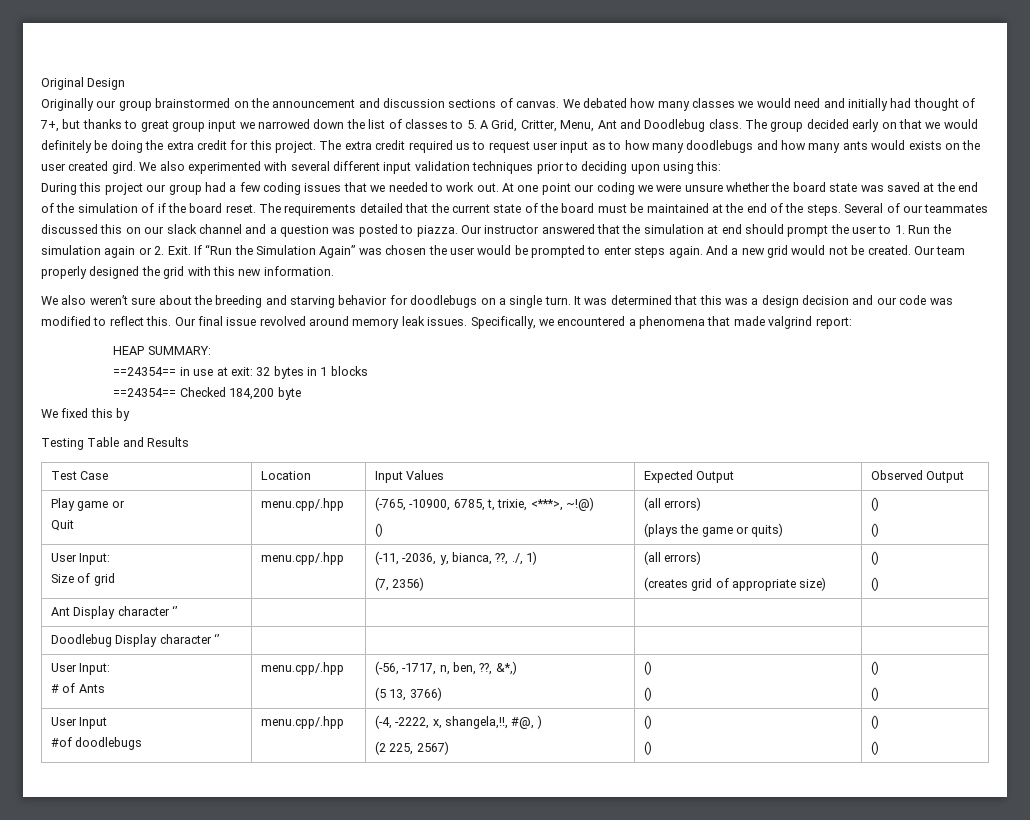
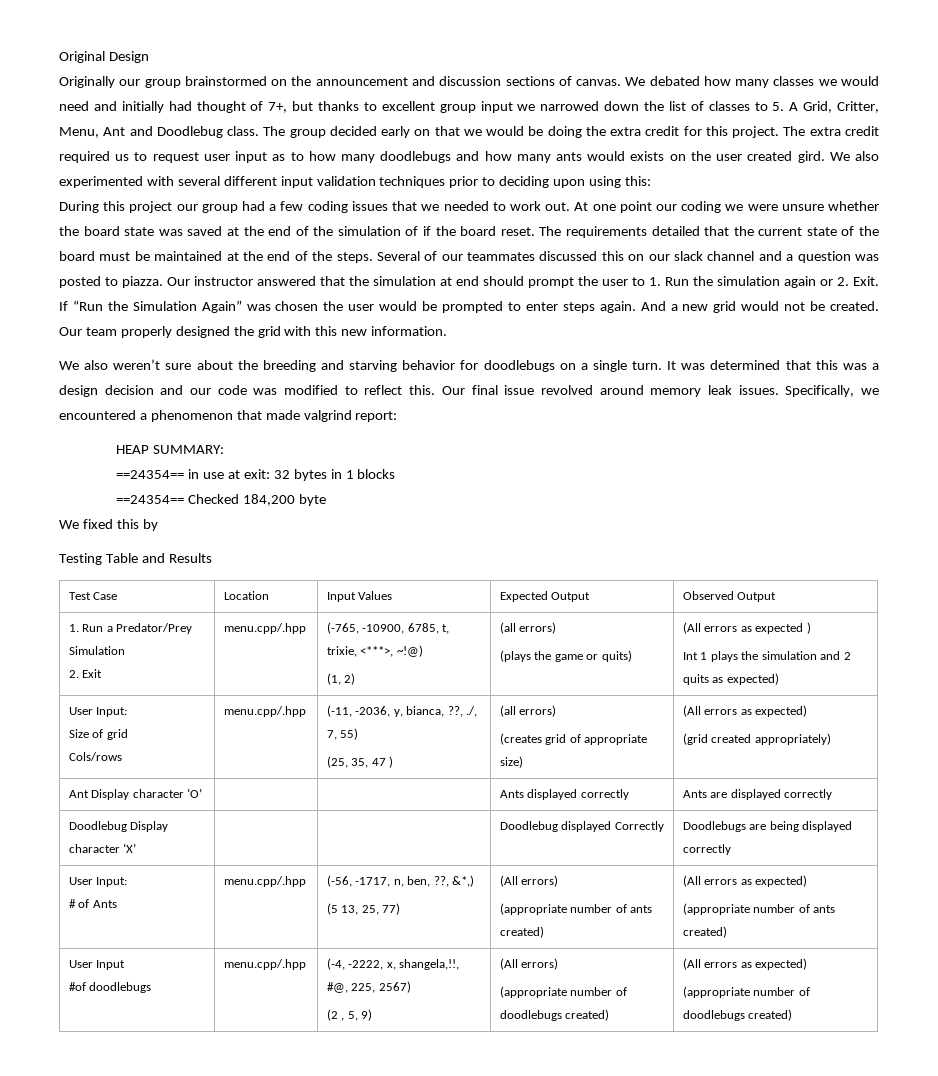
- We debated how many classes we would need and initially had thought of 7+, but thanks to great group input we narrowed down the list of classes to 5. A Grid, Critter, Menu, Ant and Doodlebug class.
+ We debated how many classes we would need and initially had thought of 7+, but thanks to excellent group input we narrowed down the list of classes to 5. A Grid, Critter, Menu, Ant and Doodlebug class.
- The group decided early on that we would definitely be doing the extra credit for this project.
+ The group decided early on that we would be doing the extra credit for this project.
- Specifically, we encountered a phenomena that made valgrind report:
+ Specifically, we encountered a phenomenon that made valgrind report:
- Play game or
- Quit | menu.cpp/.hpp | (-765, -10900, 6785, t, trixie, <***>, ~!@)
- () | (all errors)
- (plays the game or quits) | ()
- ()
+ 1. Run a Predator/Prey Simulation
+ 2. Exit | menu.cpp/.hpp | (-765, -10900, 6785, t, trixie, <***>, ~!@)
+ (1, 2) | (all errors)
+ (plays the game or quits) | (All errors as expected )
+ Int 1 plays the simulation and 2 quits as expected)
  User Input:
- Size of grid | menu.cpp/.hpp | (-11, -2036, y, bianca, ??, ./, 1)
- (7, 2356) | (all errors)
- (creates grid of appropriate size) | ()
- ()
- Ant Display character ‘’ | | | |
- Doodlebug Display character ‘’ | | | |
+ Size of grid
+ Cols/rows | menu.cpp/.hpp | (-11, -2036, y, bianca, ??, ./, 7, 55)
+ (25, 35, 47 ) | (all errors)
+ (creates grid of appropriate size) | (All errors as expected)
+ (grid created appropriately)
+ Ant Display character ‘O’ | | | Ants displayed correctly | Ants are displayed correctly
+ Doodlebug Display character ‘X’ | | | Doodlebug displayed Correctly | Doodlebugs are being displayed correctly
  User Input:
  # of Ants | menu.cpp/.hpp | (-56, -1717, n, ben, ??, &*,)
- (5 13, 3766) | ()
- () | ()
- ()
+ (5 13, 25, 77) | (All errors)
+ (appropriate number of ants created) | (All errors as expected)
+ (appropriate number of ants created)
  User Input
- #of doodlebugs | menu.cpp/.hpp | (-4, -2222, x, shangela,!!, #@, )
- (2 225, 2567) | ()
- () | ()
- ()
+ #of doodlebugs | menu.cpp/.hpp | (-4, -2222, x, shangela,!!, #@, 225, 2567)
+ (2 , 5, 9) | (All errors)
+ (appropriate number of doodlebugs created) | (All errors as expected)
+ (appropriate number of doodlebugs created)

